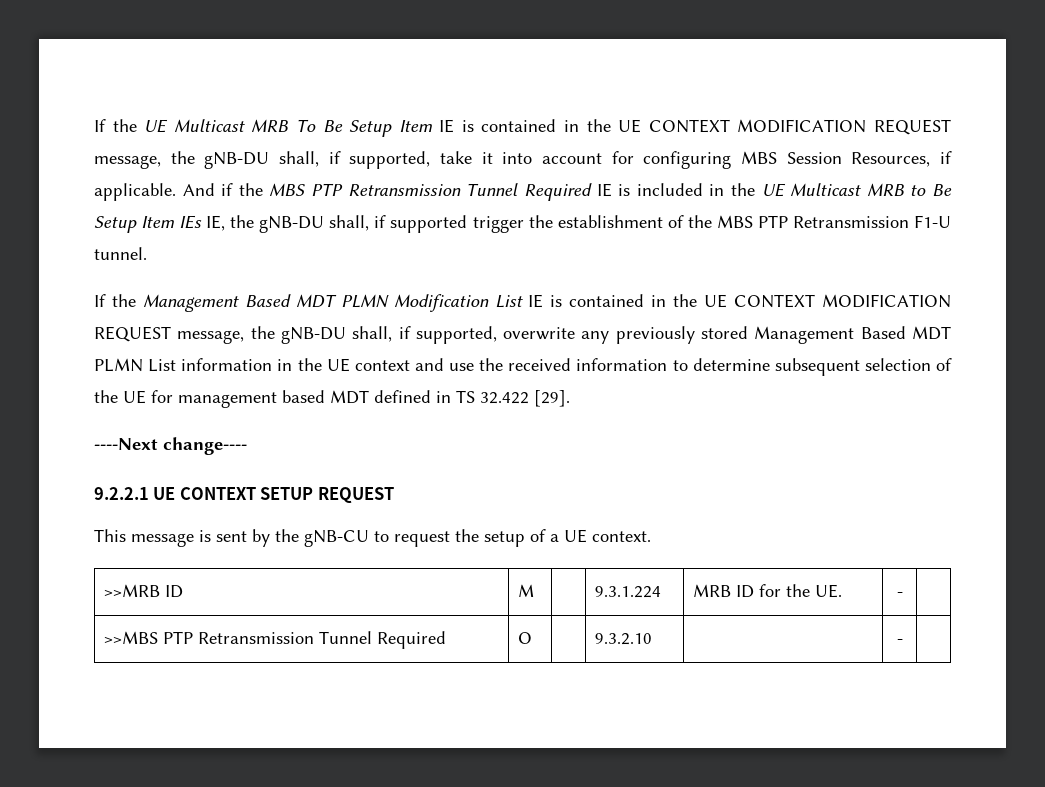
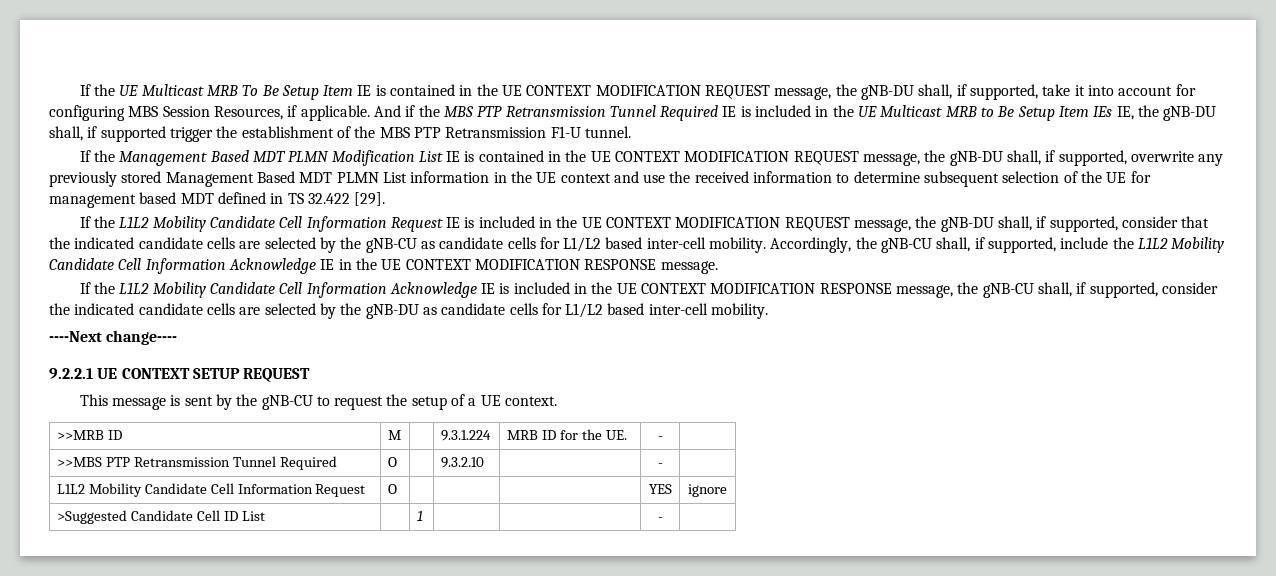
+ If the L1L2 Mobility Candidate Cell Information Request IE is included in the UE CONTEXT MODIFICATION REQUEST message, the gNB-DU shall, if supported, consider that the indicated candidate cells are selected by the gNB-CU as candidate cells for L1/L2 based inter-cell mobility. Accordingly, the gNB-CU shall, if supported, include the L1L2 Mobility Candidate Cell Information Acknowledge IE in the UE CONTEXT MODIFICATION RESPONSE message.
+ If the L1L2 Mobility Candidate Cell Information Acknowledge IE is included in the UE CONTEXT MODIFICATION RESPONSE message, the gNB-CU shall, if supported, consider the indicated candidate cells are selected by the gNB-DU as candidate cells for L1/L2 based inter-cell mobility.
+ L1L2 Mobility Candidate Cell Information Request | O | | | | YES | ignore
+ >Suggested Candidate Cell ID List | | 1 | | | - |

